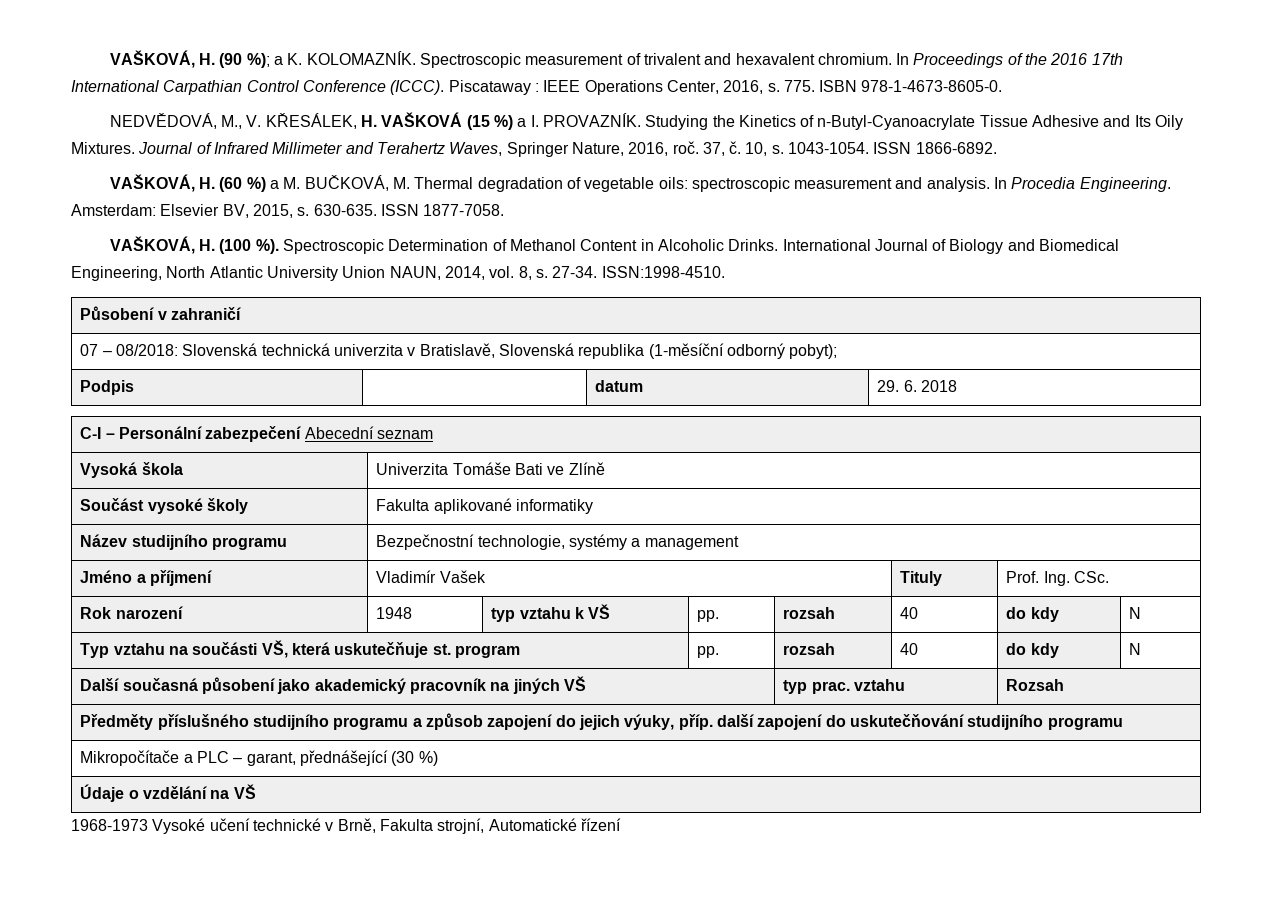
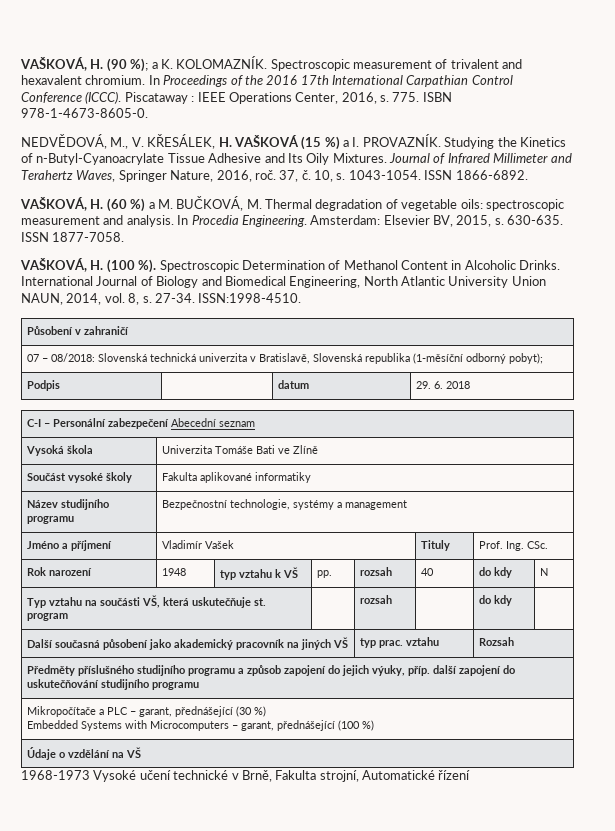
- Typ vztahu na součásti VŠ, která uskutečňuje st. program | pp. | rozsah | 40 | do kdy | N
+ Typ vztahu na součásti VŠ, která uskutečňuje st. program | | rozsah | | do kdy |
  Mikropočítače a PLC – garant, přednášející (30 %)
+ Embedded Systems with Microcomputers – garant, přednášející (100 %)

